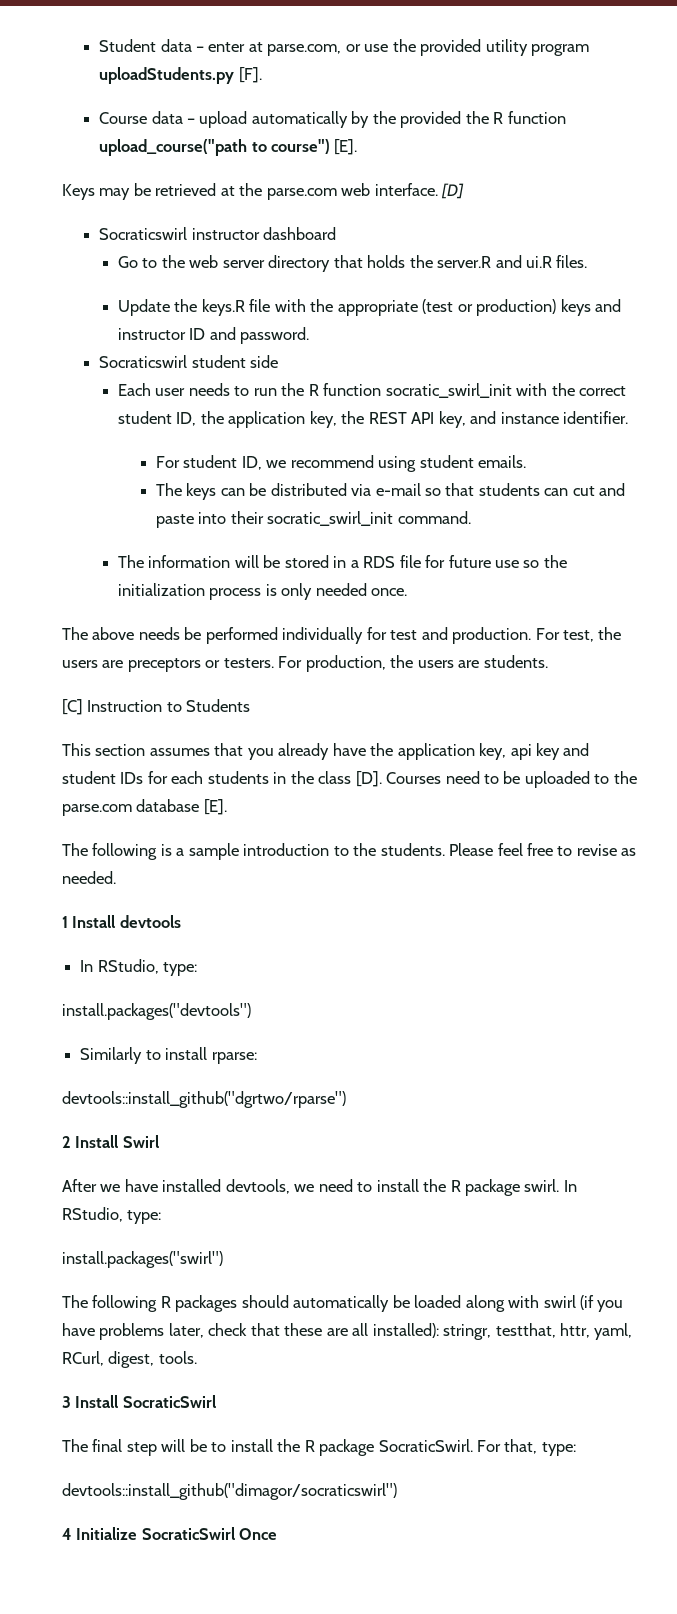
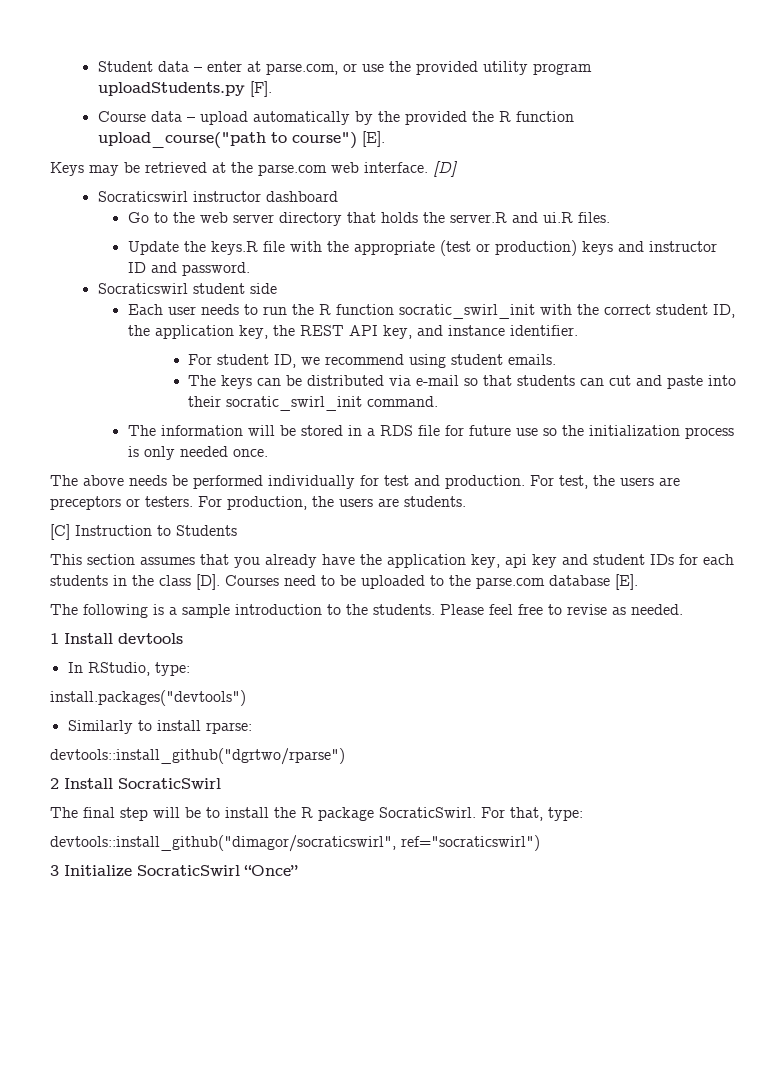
- 2 Install Swirl
- After we have installed devtools, we need to install the R package swirl. In RStudio, type:
- install.packages("swirl")
- The following R packages should automatically be loaded along with swirl (if you have problems later, check that these are all installed): stringr, testthat, httr, yaml, RCurl, digest, tools.
- 3 Install SocraticSwirl
+ 2 Install SocraticSwirl
- devtools::install_github("dimagor/socraticswirl")
- 4 Initialize SocraticSwirl Once
+ devtools::install_github("dimagor/socraticswirl", ref="socraticswirl")
+ 3 Initialize SocraticSwirl “Once”

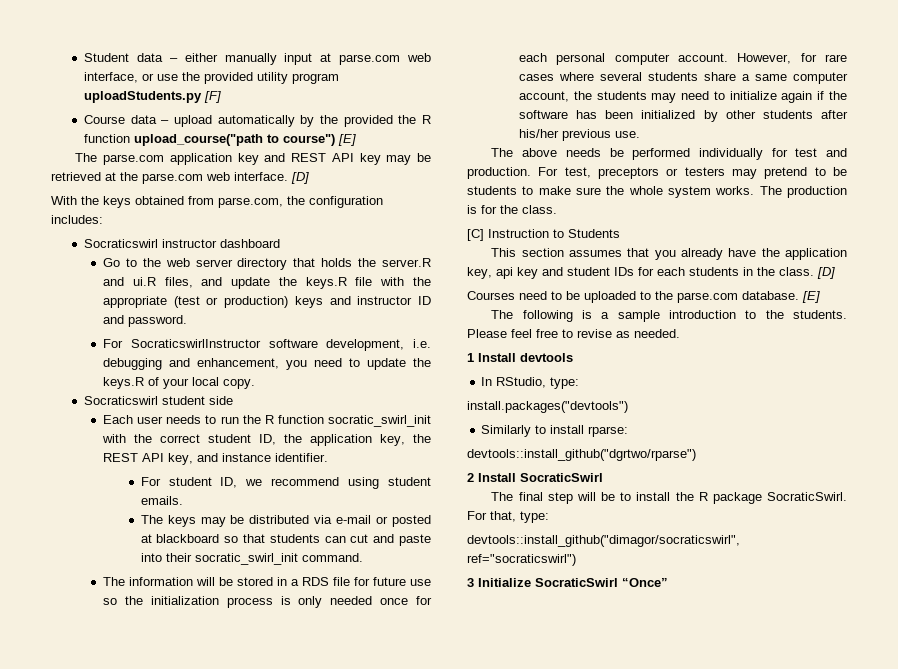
- Student data – enter at parse.com, or use the provided utility program uploadStudents.py [F].
+ Student data – either manually input at parse.com web interface, or use the provided utility program uploadStudents.py [F]
- Course data – upload automatically by the provided the R function upload_course("path to course") [E].
- Keys may be retrieved at the parse.com web interface.
+ Course data – upload automatically by the provided the R function upload_course("path to course") [E]
+ The parse.com application key and REST API key may be retrieved at the parse.com web interface.
+ With the keys obtained from parse.com, the configuration includes:
- Go to the web server directory that holds the server.R and ui.R files.
- Update the keys.R file with the appropriate (test or production) keys and instructor ID and password.
+ Go to the web server directory that holds the server.R and ui.R files, and update the keys.R file with the appropriate (test or production) keys and instructor ID and password.
+ For SocraticswirlInstructor software development, i.e. debugging and enhancement, you need to update the keys.R of your local copy.
- The keys can be distributed via e-mail so that students can cut and paste into their socratic_swirl_init command.
+ The keys may be distributed via e-mail or posted at blackboard so that students can cut and paste into their socratic_swirl_init command.
- The information will be stored in a RDS file for future use so the initialization process is only needed once.
+ The information will be stored in a RDS file for future use so the initialization process is only needed once for each personal computer account. However, for rare cases where several students share a same computer account, the students may need to initialize again if the software has been initialized by other students after his/her previous use.
- For test, the users are preceptors or testers. For production, the users are students.
+ For test, preceptors or testers may pretend to be students to make sure the whole system works. The production is for the class.
- This section assumes that you already have the application key, api key and student IDs for each students in the class [D]. Courses need to be uploaded to the parse.com database [E].
+ This section assumes that you already have the application key, api key and student IDs for each students in the class. [D]
+ Courses need to be uploaded to the parse.com database. [E]

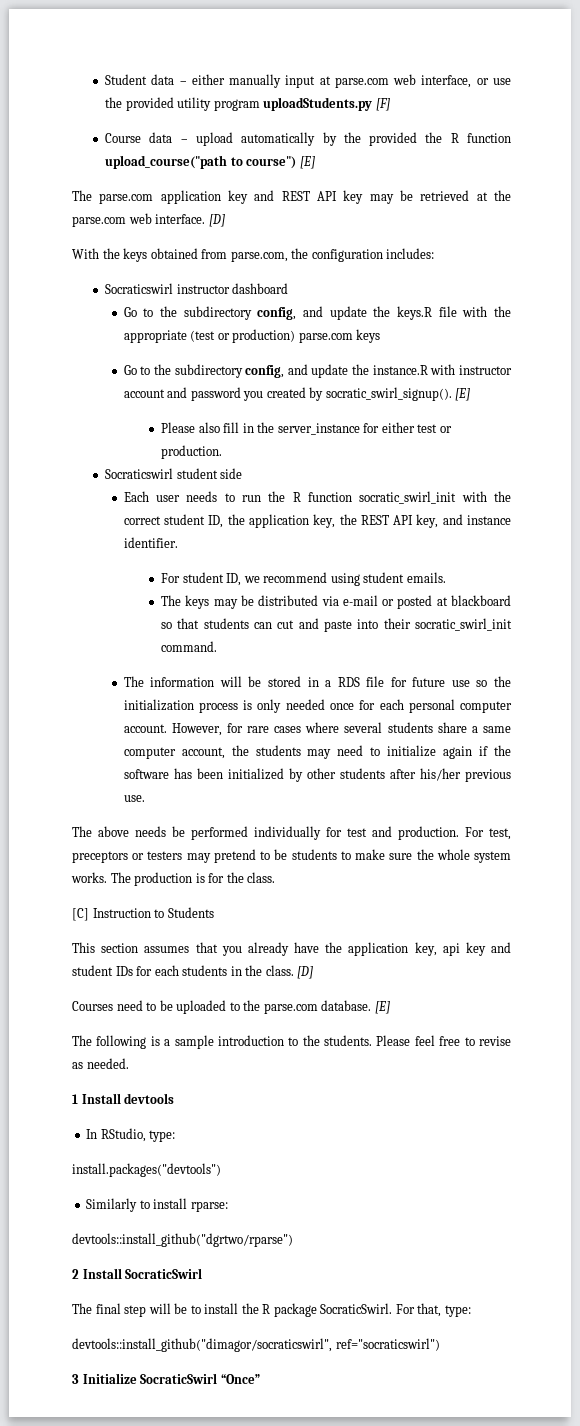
- Go to the web server directory that holds the server.R and ui.R files, and update the keys.R file with the appropriate (test or production) keys and instructor ID and password.
- For SocraticswirlInstructor software development, i.e. debugging and enhancement, you need to update the keys.R of your local copy.
+ Go to the subdirectory config, and update the keys.R file with the appropriate (test or production) parse.com keys
+ Go to the subdirectory config, and update the instance.R with instructor account and password you created by socratic_swirl_signup(). [E]
+ Please also fill in the server_instance for either test or production.

